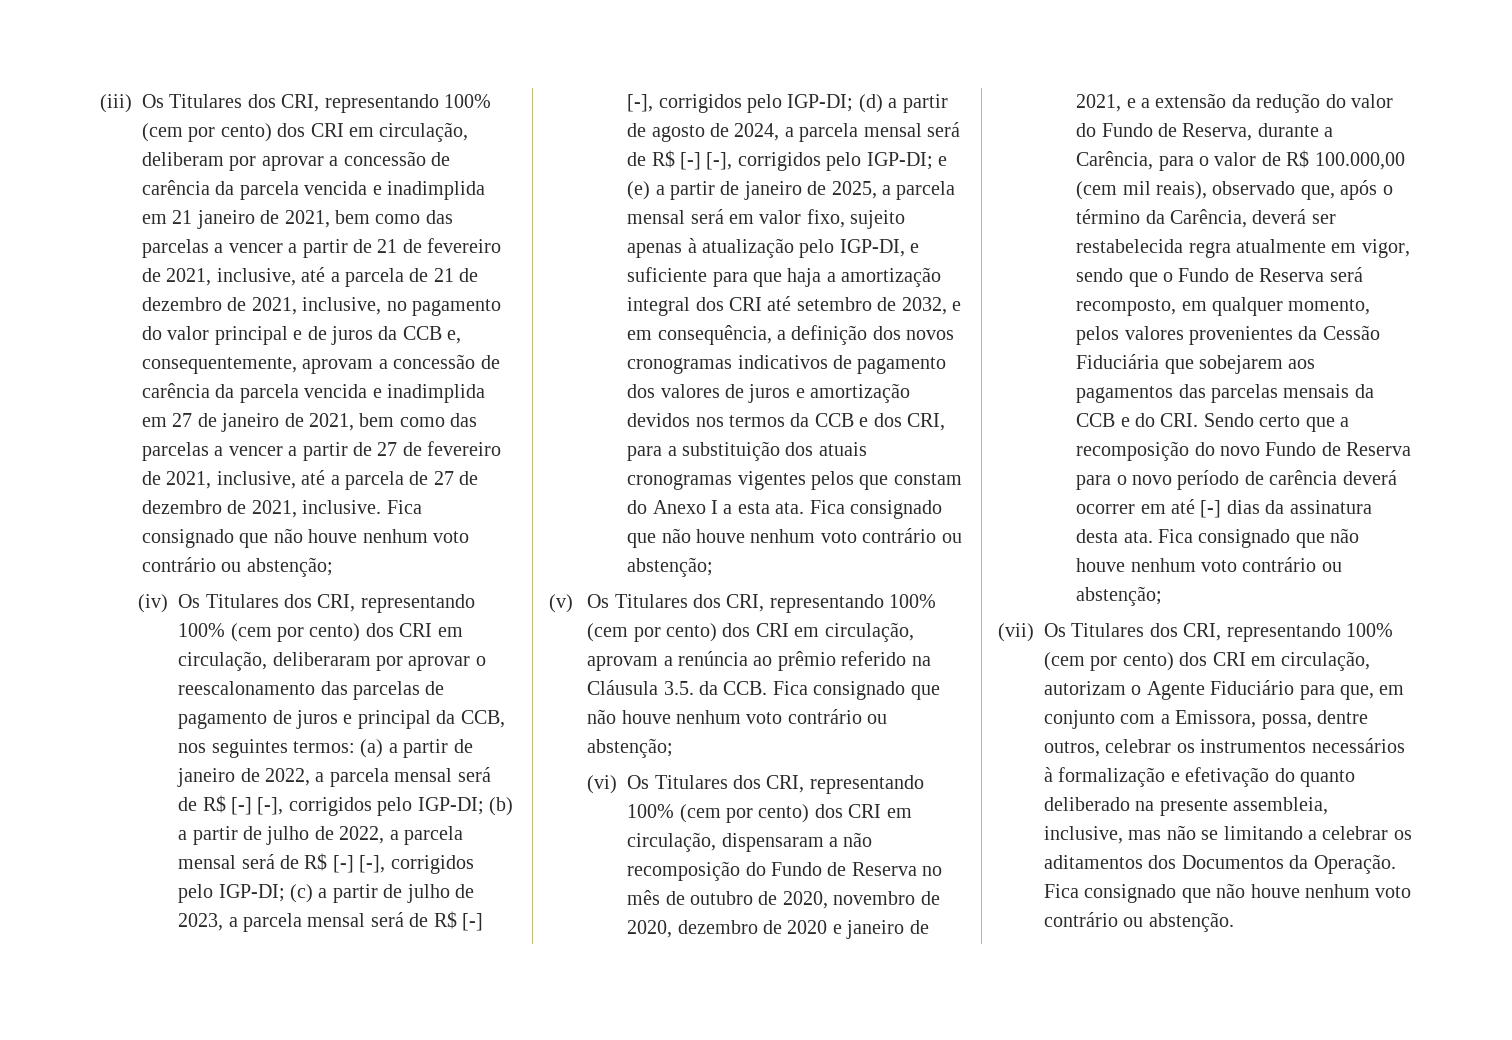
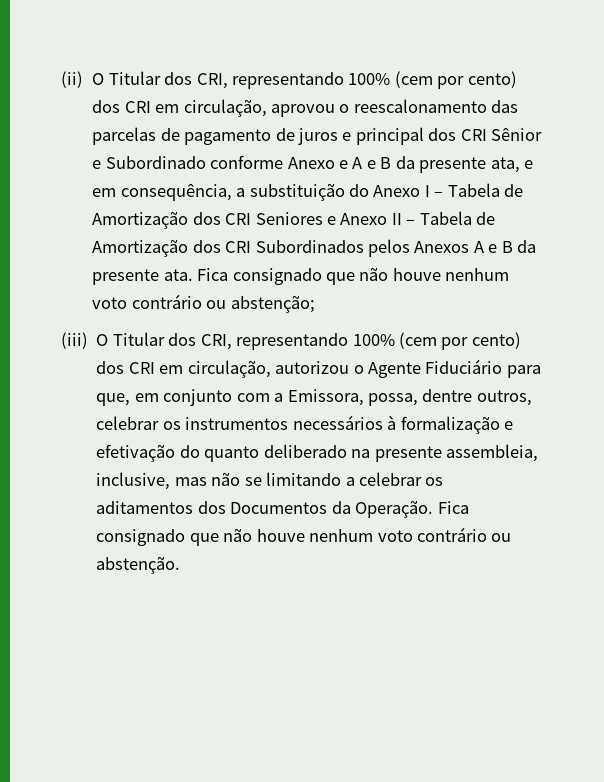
- (iii) Os Titulares dos CRI, representando 100% (cem por cento) dos CRI em circulação, deliberam por aprovar a concessão de carência da parcela vencida e inadimplida em 21 janeiro de 2021, bem como das parcelas a vencer a partir de 21 de fevereiro de 2021, inclusive, até a parcela de 21 de dezembro de 2021, inclusive, no pagamento do valor principal e de juros da CCB e, consequentemente, aprovam a concessão de carência da parcela vencida e inadimplida em 27 de janeiro de 2021, bem como das parcelas a vencer a partir de 27 de fevereiro de 2021, inclusive, até a parcela de 27 de dezembro de 2021, inclusive. Fica consignado que não houve nenhum voto contrário ou abstenção;
- (iv) Os Titulares dos CRI, representando 100% (cem por cento) dos CRI em circulação, deliberaram por aprovar o reescalonamento das parcelas de pagamento de juros e principal da CCB, nos seguintes termos: (a) a partir de janeiro de 2022, a parcela mensal será de R$ [-] [-], corrigidos pelo IGP-DI; (b) a partir de julho de 2022, a parcela mensal será de R$ [-] [-], corrigidos pelo IGP-DI; (c) a partir de julho de 2023, a parcela mensal será de R$ [-] [-], corrigidos pelo IGP-DI; (d) a partir de agosto de 2024, a parcela mensal será de R$ [-] [-], corrigidos pelo IGP-DI; e (e) a partir de janeiro de 2025, a parcela mensal será em valor fixo, sujeito apenas à atualização pelo IGP-DI, e suficiente para que haja a amortização integral dos CRI até setembro de 2032, e em consequência, a definição dos novos cronogramas indicativos de pagamento dos valores de juros e amortização devidos nos termos da CCB e dos CRI, para a substituição dos atuais cronogramas vigentes pelos que constam do Anexo I a esta ata.
+ (ii) O Titular dos CRI, representando 100% (cem por cento) dos CRI em circulação, aprovou o reescalonamento das parcelas de pagamento de juros e principal dos CRI Sênior e Subordinado conforme Anexo e A e B da presente ata, e em consequência, a substituição do Anexo I – Tabela de Amortização dos CRI Seniores e Anexo II – Tabela de Amortização dos CRI Subordinados pelos Anexos A e B da presente ata.
- (v) Os Titulares dos CRI, representando 100% (cem por cento) dos CRI em circulação, aprovam a renúncia ao prêmio referido na Cláusula 3.5. da CCB. Fica consignado que não houve nenhum voto contrário ou abstenção;
- (vi) Os Titulares dos CRI, representando 100% (cem por cento) dos CRI em circulação, dispensaram a não recomposição do Fundo de Reserva no mês de outubro de 2020, novembro de 2020, dezembro de 2020 e janeiro de 2021, e a extensão da redução do valor do Fundo de Reserva, durante a Carência, para o valor de R$ 100.000,00 (cem mil reais), observado que, após o término da Carência, deverá ser restabelecida regra atualmente em vigor, sendo que o Fundo de Reserva será recomposto, em qualquer momento, pelos valores provenientes da Cessão Fiduciária que sobejarem aos pagamentos das parcelas mensais da CCB e do CRI. Sendo certo que a recomposição do novo Fundo de Reserva para o novo período de carência deverá ocorrer em até [-] dias da assinatura desta ata. Fica consignado que não houve nenhum voto contrário ou abstenção;
- (vii) Os Titulares dos CRI, representando 100% (cem por cento) dos CRI em circulação, autorizam o Agente Fiduciário para que, em conjunto com a Emissora, possa, dentre outros, celebrar os instrumentos necessários à formalização e efetivação do quanto deliberado na presente assembleia, inclusive, mas não se limitando a celebrar os aditamentos dos Documentos da Operação.
+ (iii) O Titular dos CRI, representando 100% (cem por cento) dos CRI em circulação, autorizou o Agente Fiduciário para que, em conjunto com a Emissora, possa, dentre outros, celebrar os instrumentos necessários à formalização e efetivação do quanto deliberado na presente assembleia, inclusive, mas não se limitando a celebrar os aditamentos dos Documentos da Operação.

